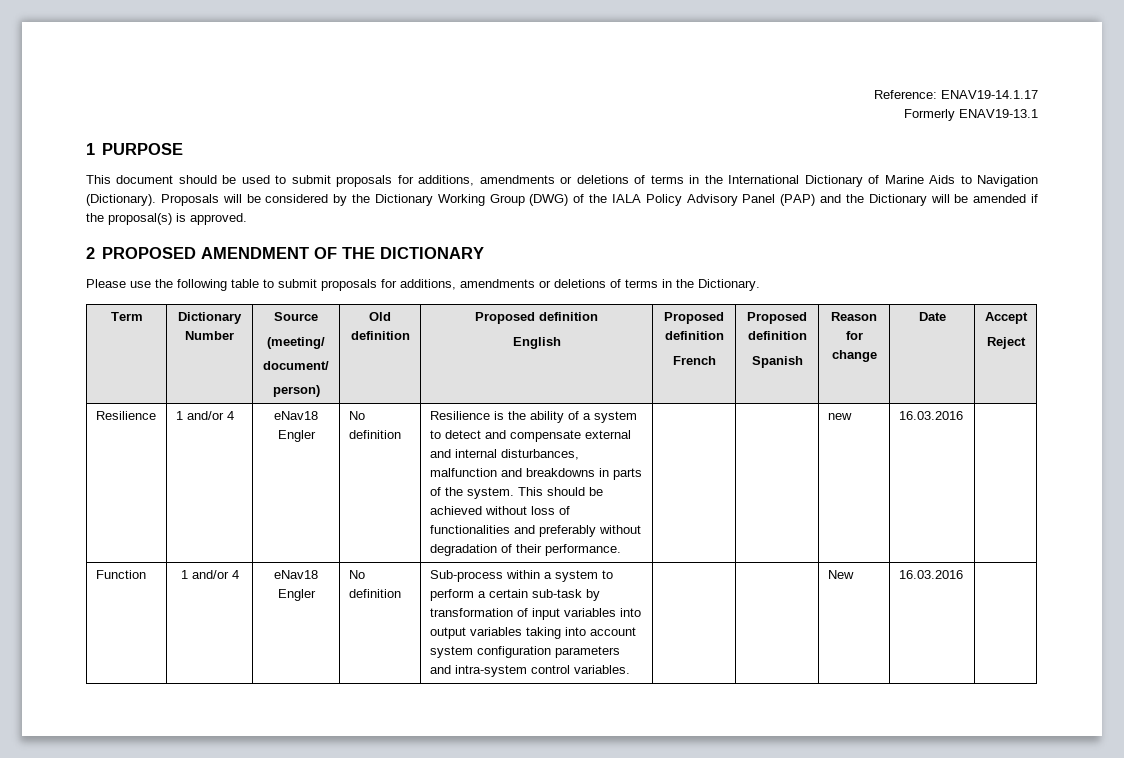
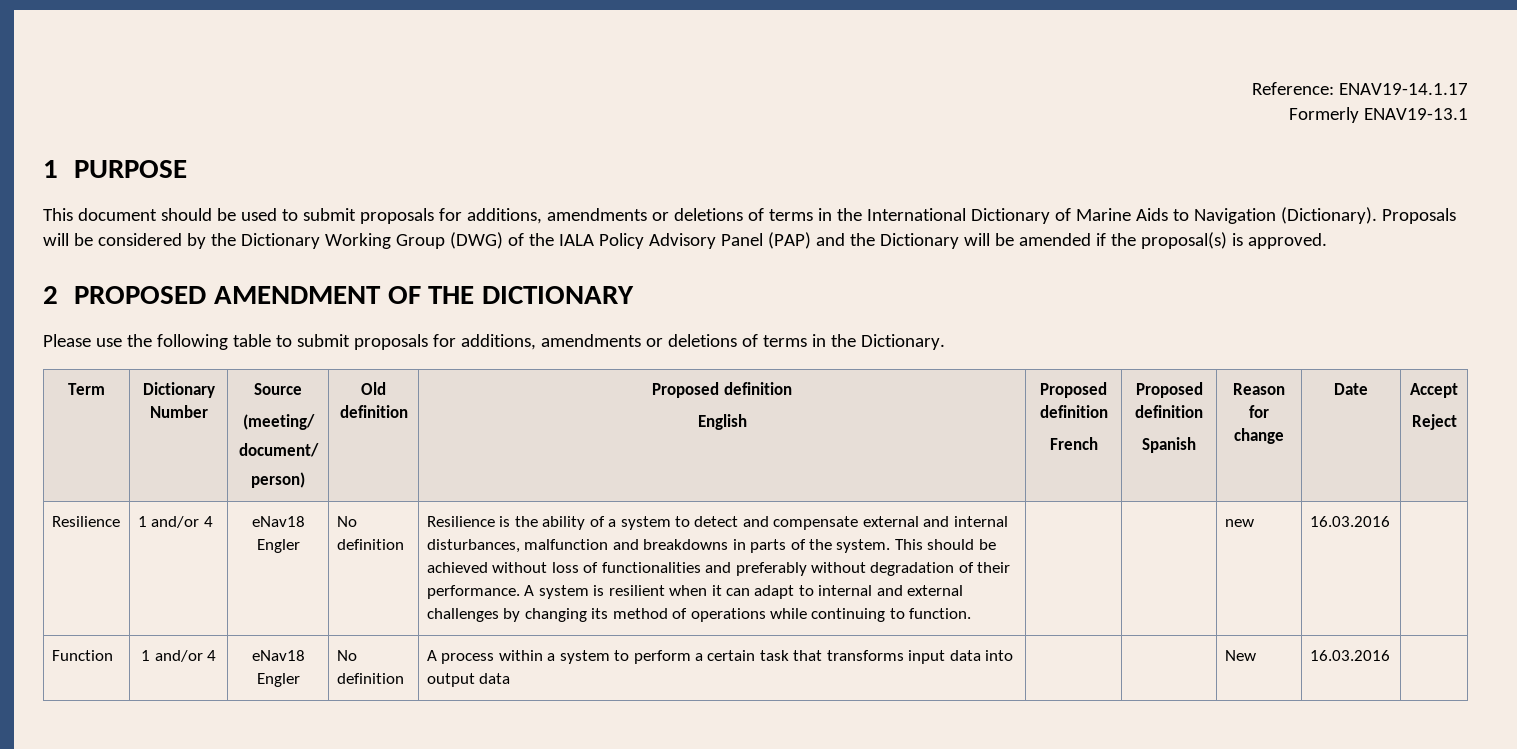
+ A system is resilient when it can adapt to internal and external challenges by changing its method of operations while continuing to function.
- Function | 1 and/or 4 | eNav18 Engler | No definition | Sub-process within a system to perform a certain sub-task by transformation of input variables into output variables taking into account system configuration parameters and intra-system control variables. | | | New | 16.03.2016 |
+ Function | 1 and/or 4 | eNav18 Engler | No definition | A process within a system to perform a certain task that transforms input data into output data | | | New | 16.03.2016 |

